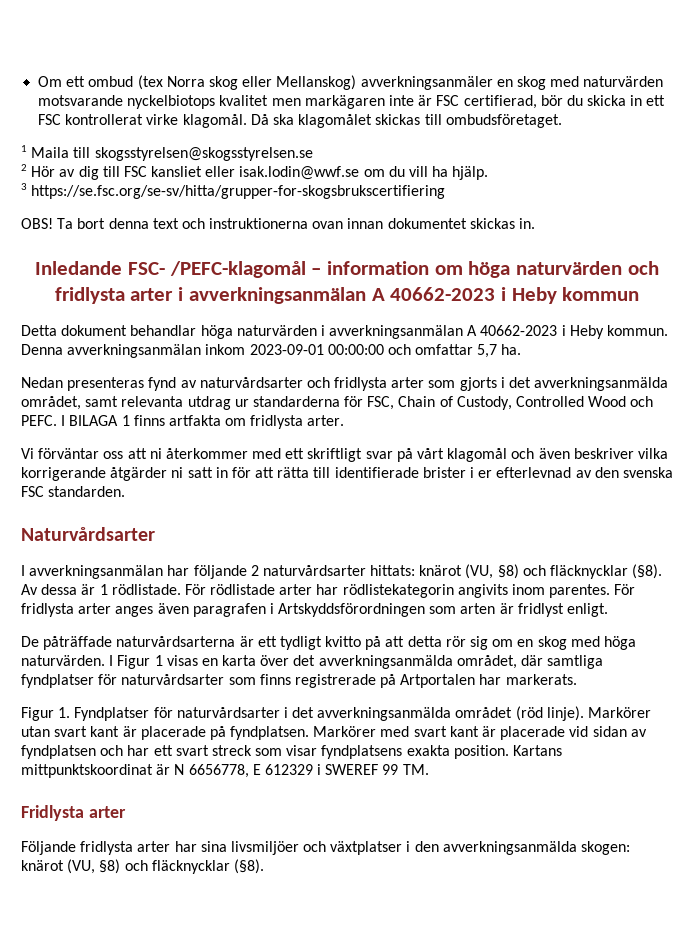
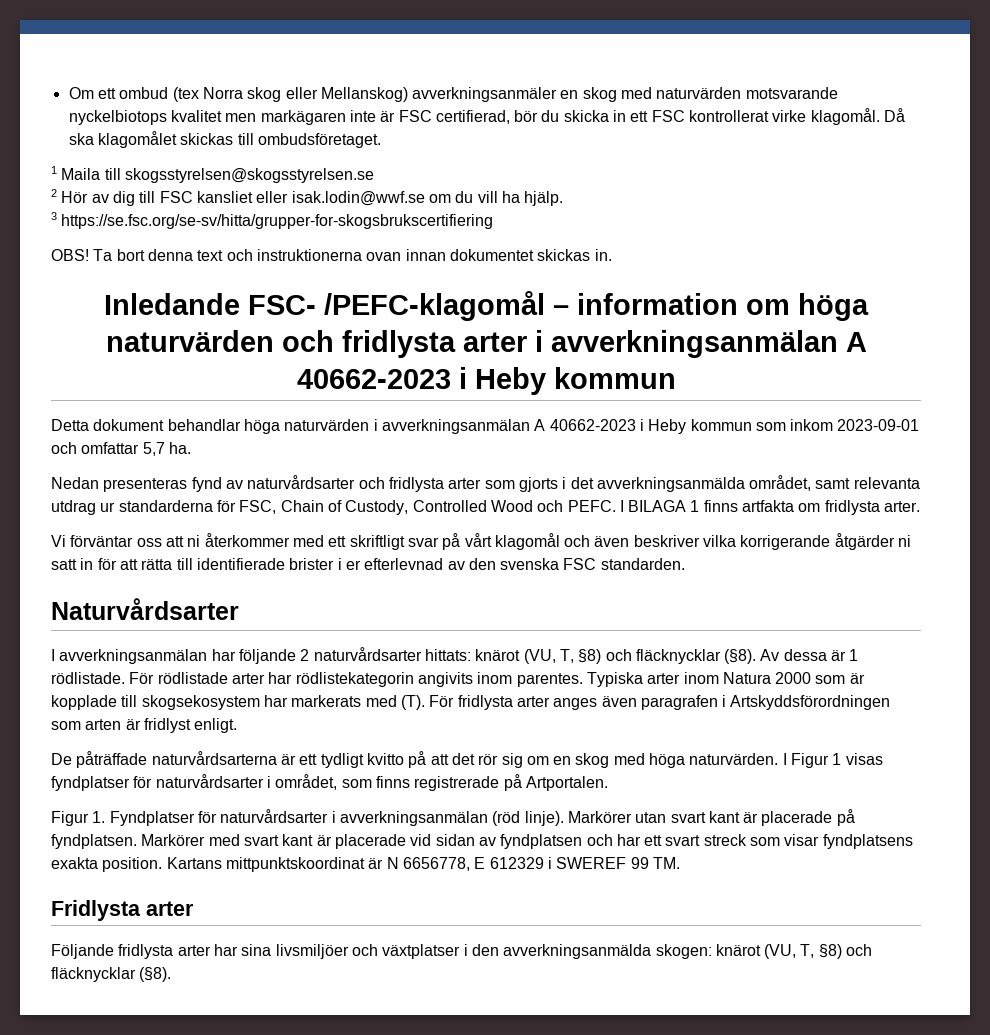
- Detta dokument behandlar höga naturvärden i avverkningsanmälan A 40662-2023 i Heby kommun. Denna avverkningsanmälan inkom 2023-09-01 00:00:00 och omfattar 5,7 ha.
+ Detta dokument behandlar höga naturvärden i avverkningsanmälan A 40662-2023 i Heby kommun som inkom 2023-09-01 och omfattar 5,7 ha.
- I avverkningsanmälan har följande 2 naturvårdsarter hittats: knärot (VU, §8) och fläcknycklar (§8).
+ I avverkningsanmälan har följande 2 naturvårdsarter hittats: knärot (VU, T, §8) och fläcknycklar (§8).
- För fridlysta arter anges även paragrafen i Artskyddsförordningen som arten är fridlyst enligt.
+ Typiska arter inom Natura 2000 som är kopplade till skogsekosystem har markerats med (T). För fridlysta arter anges även paragrafen i Artskyddsförordningen som arten är fridlyst enligt.
- De påträffade naturvårdsarterna är ett tydligt kvitto på att detta rör sig om en skog med höga naturvärden.
+ De påträffade naturvårdsarterna är ett tydligt kvitto på att det rör sig om en skog med höga naturvärden.
- I Figur 1 visas en karta över det avverkningsanmälda området, där samtliga fyndplatser för naturvårdsarter som finns registrerade på Artportalen har markerats.
+ I Figur 1 visas fyndplatser för naturvårdsarter i området, som finns registrerade på Artportalen.
- Figur 1. Fyndplatser för naturvårdsarter i det avverkningsanmälda området (röd linje).
+ Figur 1. Fyndplatser för naturvårdsarter i avverkningsanmälan (röd linje).
- Följande fridlysta arter har sina livsmiljöer och växtplatser i den avverkningsanmälda skogen: knärot (VU, §8) och fläcknycklar (§8).
+ Följande fridlysta arter har sina livsmiljöer och växtplatser i den avverkningsanmälda skogen: knärot (VU, T, §8) och fläcknycklar (§8).

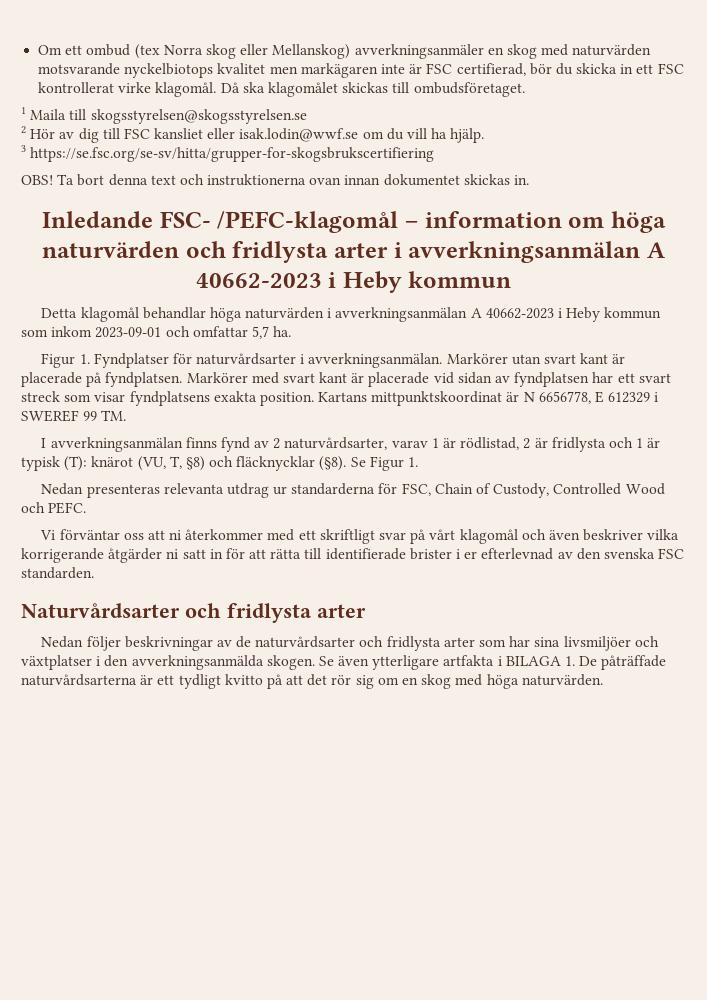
- Detta dokument behandlar höga naturvärden i avverkningsanmälan A 40662-2023 i Heby kommun som inkom 2023-09-01 och omfattar 5,7 ha.
+ Detta klagomål behandlar höga naturvärden i avverkningsanmälan A 40662-2023 i Heby kommun som inkom 2023-09-01 och omfattar 5,7 ha.
- Nedan presenteras fynd av naturvårdsarter och fridlysta arter som gjorts i det avverkningsanmälda området, samt relevanta utdrag ur standarderna för FSC, Chain of Custody, Controlled Wood och PEFC. I BILAGA 1 finns artfakta om fridlysta arter.
+ Figur 1. Fyndplatser för naturvårdsarter i avverkningsanmälan. Markörer utan svart kant är placerade på fyndplatsen. Markörer med svart kant är placerade vid sidan av fyndplatsen har ett svart streck som visar fyndplatsens exakta position. Kartans mittpunktskoordinat är N 6656778, E 612329 i SWEREF 99 TM.
+ I avverkningsanmälan finns fynd av 2 naturvårdsarter, varav 1 är rödlistad, 2 är fridlysta och 1 är typisk (T): knärot (VU, T, §8) och fläcknycklar (§8). Se Figur 1.
+ Nedan presenteras relevanta utdrag ur standarderna för FSC, Chain of Custody, Controlled Wood och PEFC.
- Naturvårdsarter
- I avverkningsanmälan har följande 2 naturvårdsarter hittats: knärot (VU, T, §8) och fläcknycklar (§8). Av dessa är 1 rödlistade. För rödlistade arter har rödlistekategorin angivits inom parentes. Typiska arter inom Natura 2000 som är kopplade till skogsekosystem har markerats med (T). För fridlysta arter anges även paragrafen i Artskyddsförordningen som arten är fridlyst enligt.
- De påträffade naturvårdsarterna är ett tydligt kvitto på att det rör sig om en skog med höga naturvärden. I Figur 1 visas fyndplatser för naturvårdsarter i området, som finns registrerade på Artportalen.
- Figur 1. Fyndplatser för naturvårdsarter i avverkningsanmälan (röd linje). Markörer utan svart kant är placerade på fyndplatsen. Markörer med svart kant är placerade vid sidan av fyndplatsen och har ett svart streck som visar fyndplatsens exakta position. Kartans mittpunktskoordinat är N 6656778, E 612329 i SWEREF 99 TM.
- Fridlysta arter
- Följande fridlysta arter har sina livsmiljöer och växtplatser i den avverkningsanmälda skogen: knärot (VU, T, §8) och fläcknycklar (§8).
+ Naturvårdsarter och fridlysta arter
+ Nedan följer beskrivningar av de naturvårdsarter och fridlysta arter som har sina livsmiljöer och växtplatser i den avverkningsanmälda skogen. Se även ytterligare artfakta i BILAGA 1. De påträffade naturvårdsarterna är ett tydligt kvitto på att det rör sig om en skog med höga naturvärden.

